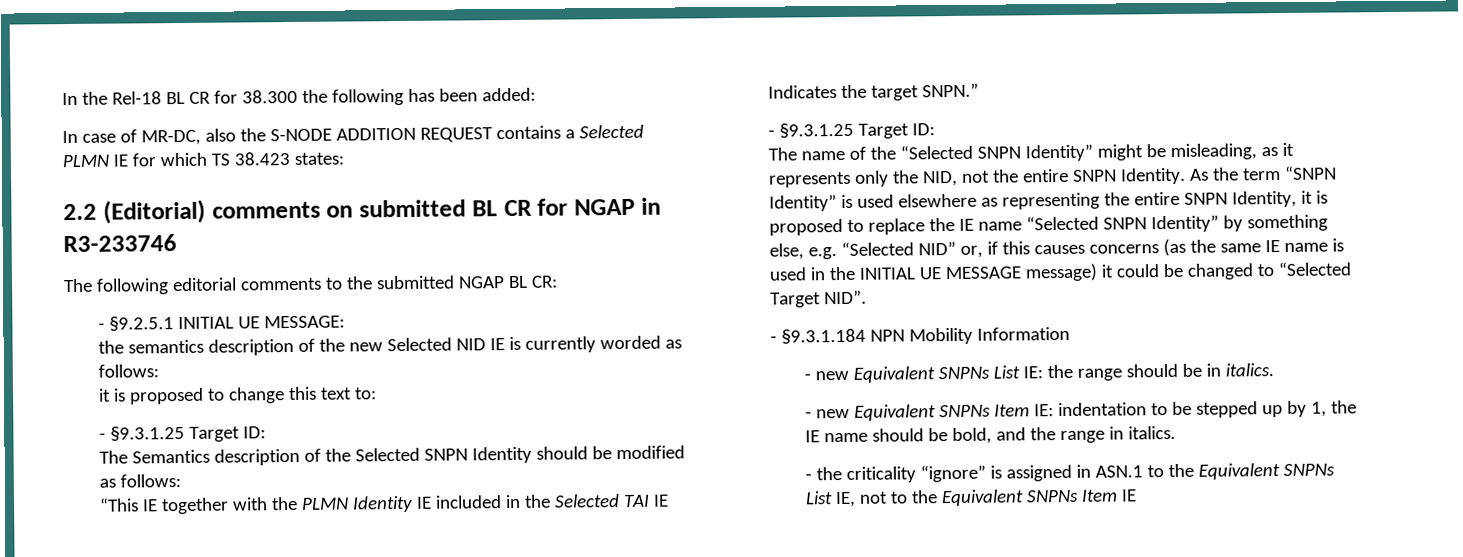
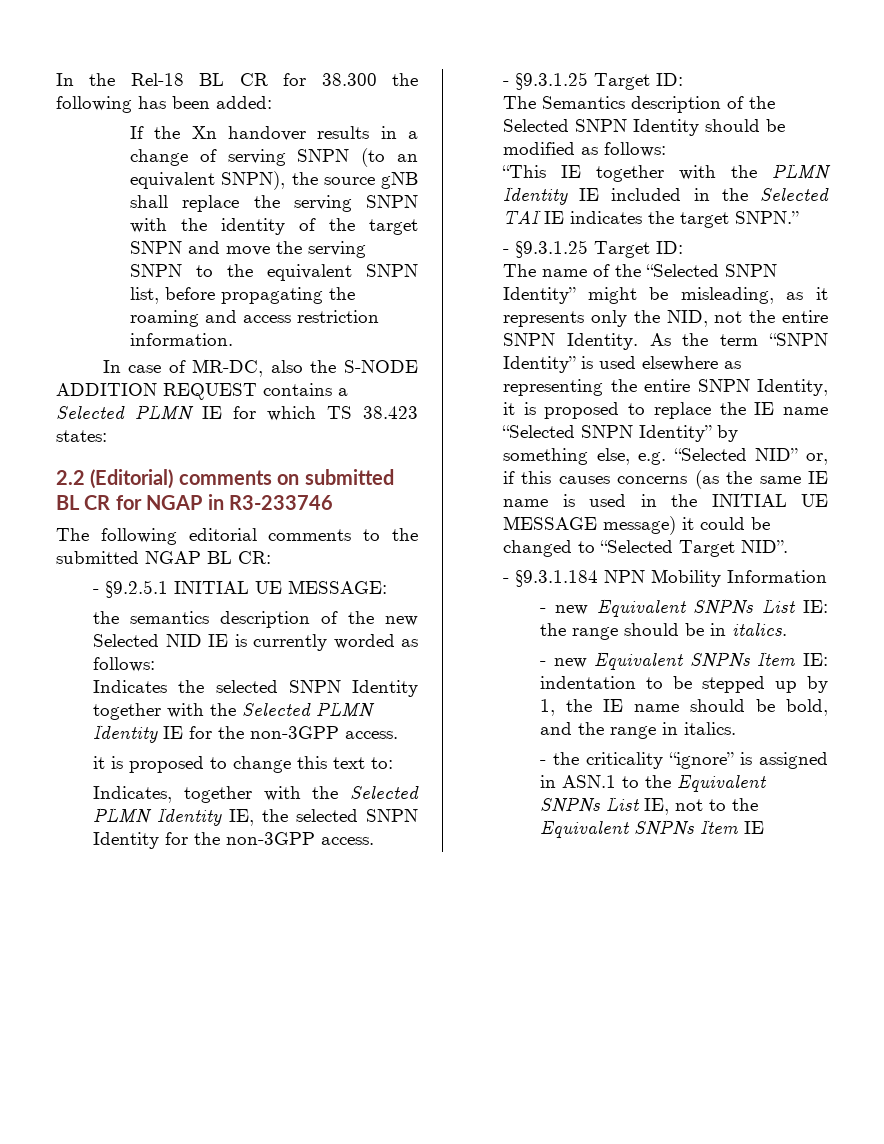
+ If the Xn handover results in a change of serving SNPN (to an equivalent SNPN), the source gNB shall replace the serving SNPN with the identity of the target SNPN and move the serving SNPN to the equivalent SNPN list, before propagating the roaming and access restriction information.
+ Indicates the selected SNPN Identity together with the Selected PLMN Identity IE for the non-3GPP access.
+ Indicates, together with the Selected PLMN Identity IE, the selected SNPN Identity for the non-3GPP access.
- “This IE together with the PLMN Identity IE included in the Selected TAI IE Indicates the target SNPN.”
+ “This IE together with the PLMN Identity IE included in the Selected TAI IE indicates the target SNPN.”

